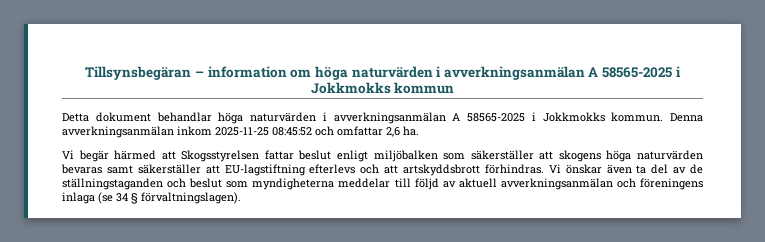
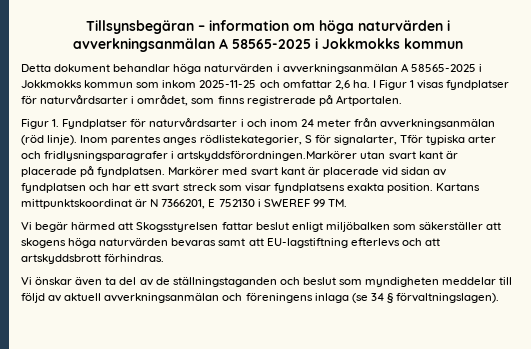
- Detta dokument behandlar höga naturvärden i avverkningsanmälan A 58565-2025 i Jokkmokks kommun. Denna avverkningsanmälan inkom 2025-11-25 08:45:52 och omfattar 2,6 ha.
+ Detta dokument behandlar höga naturvärden i avverkningsanmälan A 58565-2025 i Jokkmokks kommun som inkom 2025-11-25 och omfattar 2,6 ha. I Figur 1 visas fyndplatser för naturvårdsarter i området, som finns registrerade på Artportalen.
+ Figur 1. Fyndplatser för naturvårdsarter i och inom 24 meter från avverkningsanmälan (röd linje). Inom parentes anges rödlistekategorier, S för signalarter, Tför typiska arter och fridlysningsparagrafer i artskyddsförordningen.Markörer utan svart kant är placerade på fyndplatsen. Markörer med svart kant är placerade vid sidan av fyndplatsen och har ett svart streck som visar fyndplatsens exakta position. Kartans mittpunktskoordinat är N 7366201, E 752130 i SWEREF 99 TM.
- Vi begär härmed att Skogsstyrelsen fattar beslut enligt miljöbalken som säkerställer att skogens höga naturvärden bevaras samt säkerställer att EU-lagstiftning efterlevs och att artskyddsbrott förhindras. Vi önskar även ta del av de ställningstaganden och beslut som myndigheterna meddelar till följd av aktuell avverkningsanmälan och föreningens inlaga (se 34 § förvaltningslagen).
+ Vi begär härmed att Skogsstyrelsen fattar beslut enligt miljöbalken som säkerställer att skogens höga naturvärden bevaras samt att EU-lagstiftning efterlevs och att artskyddsbrott förhindras.
+ Vi önskar även ta del av de ställningstaganden och beslut som myndigheten meddelar till följd av aktuell avverkningsanmälan och föreningens inlaga (se 34 § förvaltningslagen).

